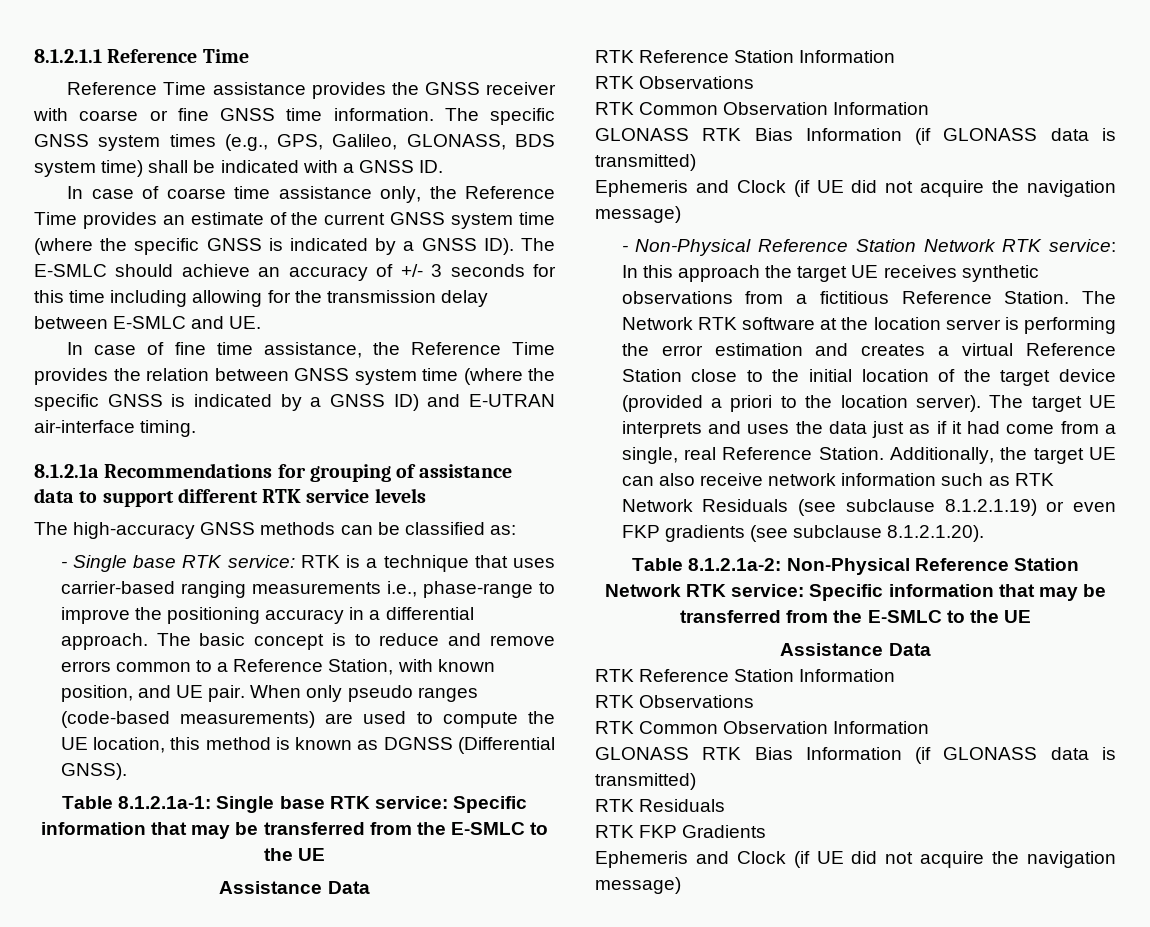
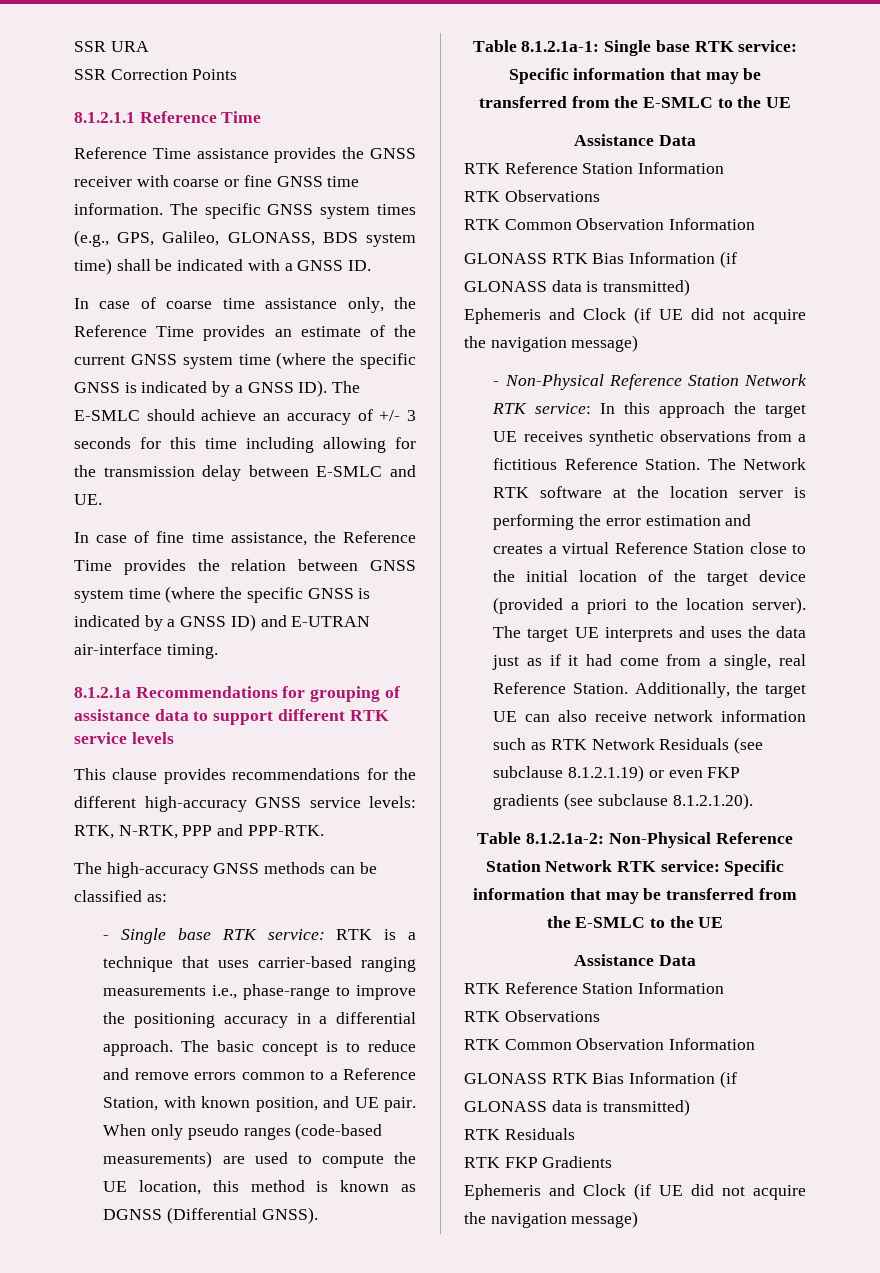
+ SSR URA
+ SSR Correction Points
+ This clause provides recommendations for the different high-accuracy GNSS service levels: RTK, N-RTK, PPP and PPP-RTK.

